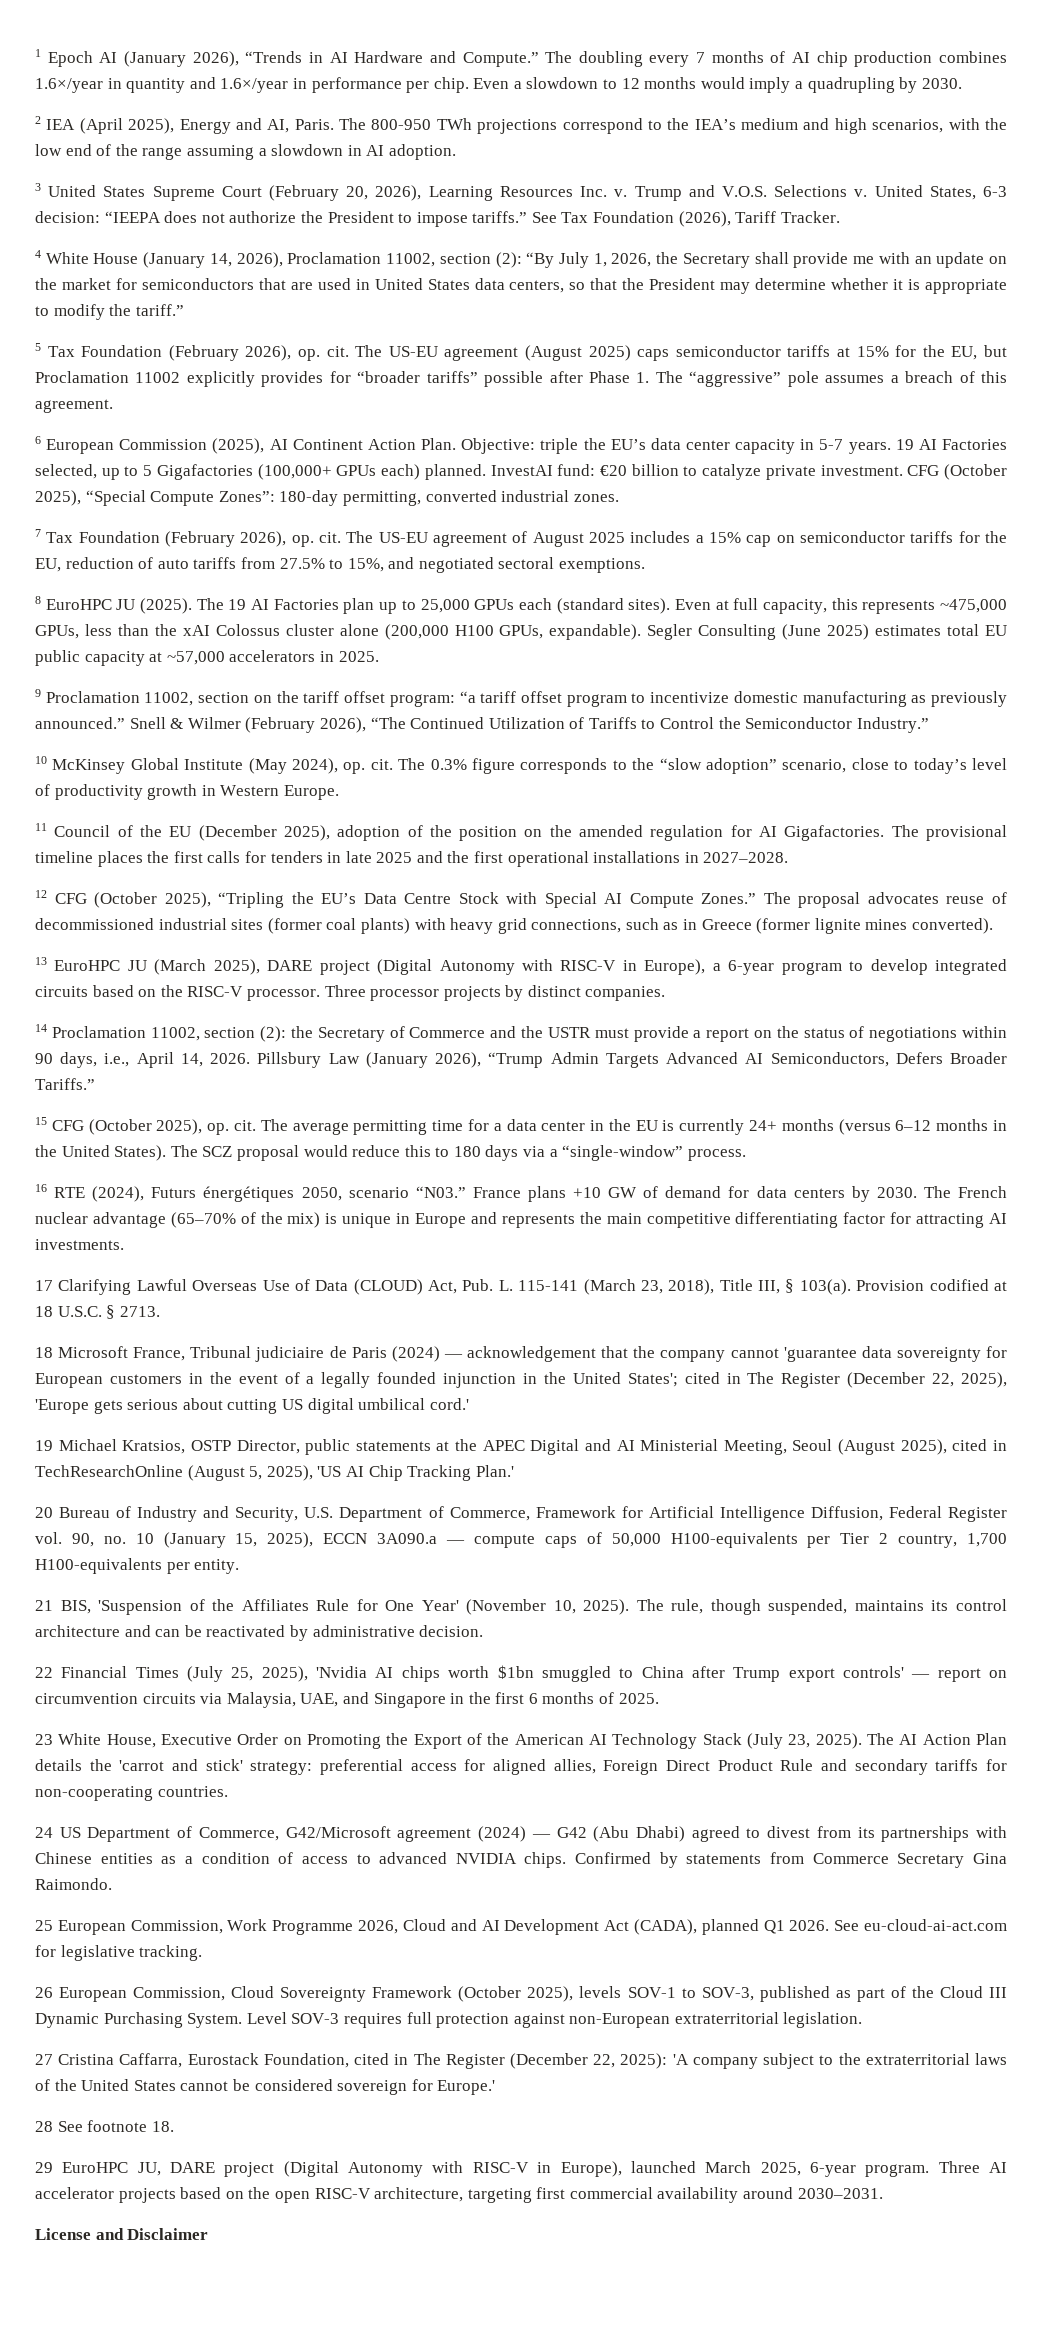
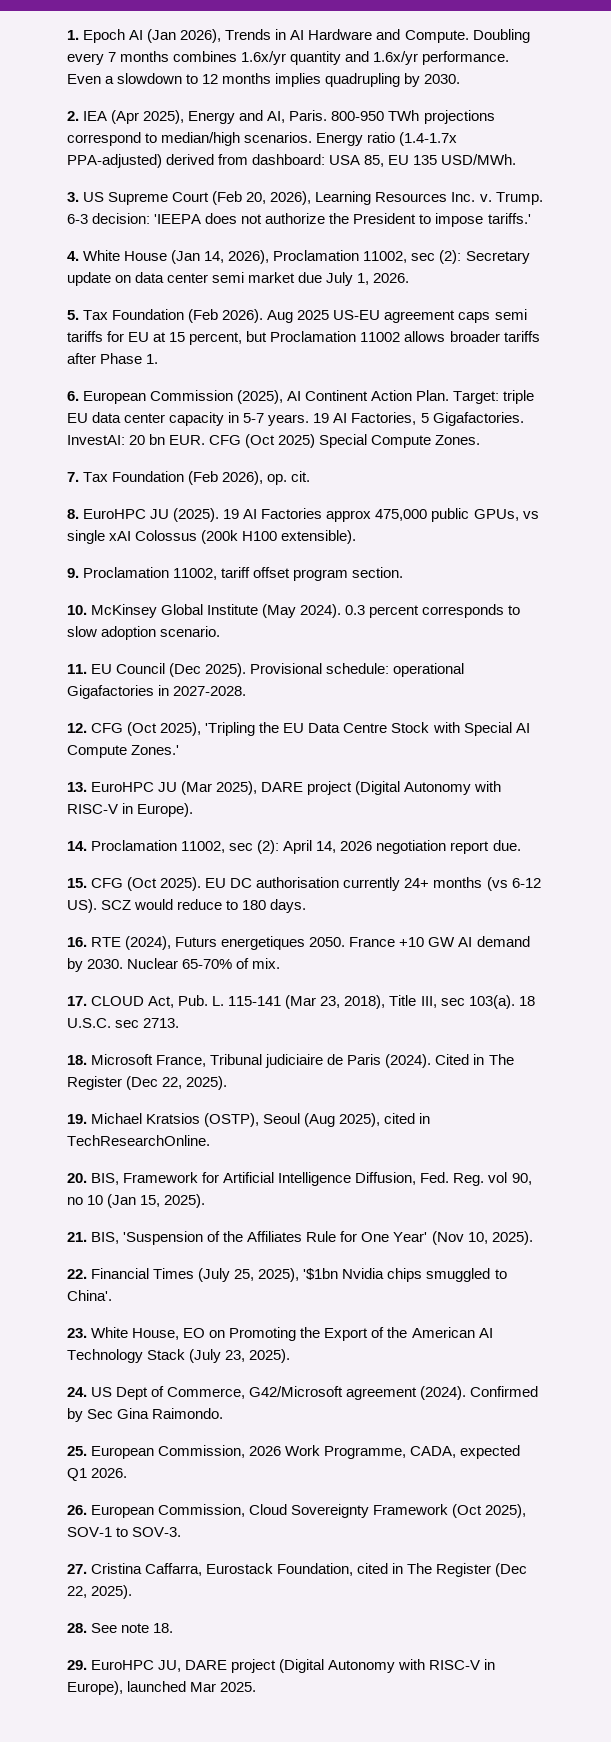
- 1 Epoch AI (January 2026), “Trends in AI Hardware and Compute.” The doubling every 7 months of AI chip production combines 1.6×/year in quantity and 1.6×/year in performance per chip.
+ 1. Epoch AI (Jan 2026), Trends in AI Hardware and Compute. Doubling every 7 months combines 1.6x/yr quantity and 1.6x/yr performance.
- Even a slowdown to 12 months would imply a quadrupling by 2030.
+ Even a slowdown to 12 months implies quadrupling by 2030.
- 2 IEA (April 2025), Energy and AI, Paris.
+ 2. IEA (Apr 2025), Energy and AI, Paris.
- The 800-950 TWh projections correspond to the IEA’s medium and high scenarios, with the low end of the range assuming a slowdown in AI adoption.
- 3 United States Supreme Court (February 20, 2026), Learning Resources Inc. v.
+ 800-950 TWh projections correspond to median/high scenarios. Energy ratio (1.4-1.7x PPA-adjusted) derived from dashboard: USA 85, EU 135 USD/MWh.
+ 3. US Supreme Court (Feb 20, 2026), Learning Resources Inc. v.
- Trump and V.O.S. Selections v. United States, 6-3 decision: “IEEPA does not authorize the President to impose tariffs.” See Tax Foundation (2026), Tariff Tracker.
- 4 White House (January 14, 2026), Proclamation 11002, section (2): “By July 1, 2026, the Secretary shall provide me with an update on the market for semiconductors that are used in United States data centers, so that the President may determine whether it is appropriate to modify the tariff.”
- 5 Tax Foundation (February 2026), op. cit. The US-EU agreement (August 2025) caps semiconductor tariffs at 15% for the EU, but Proclamation 11002 explicitly provides for “broader tariffs” possible after Phase 1. The “aggressive” pole assumes a breach of this agreement.
- 6 European Commission (2025), AI Continent Action Plan.
+ Trump. 6-3 decision: 'IEEPA does not authorize the President to impose tariffs.'
+ 4. White House (Jan 14, 2026), Proclamation 11002, sec (2): Secretary update on data center semi market due July 1, 2026.
+ 5. Tax Foundation (Feb 2026). Aug 2025 US-EU agreement caps semi tariffs for EU at 15 percent, but Proclamation 11002 allows broader tariffs after Phase 1.
+ 6. European Commission (2025), AI Continent Action Plan.
- Objective: triple the EU’s data center capacity in 5-7 years.
+ Target: triple EU data center capacity in 5-7 years.
- 19 AI Factories selected, up to 5 Gigafactories (100,000+ GPUs each) planned. InvestAI fund: €20 billion to catalyze private investment. CFG (October 2025), “Special Compute Zones”: 180-day permitting, converted industrial zones.
- 7 Tax Foundation (February 2026), op. cit. The US-EU agreement of August 2025 includes a 15% cap on semiconductor tariffs for the EU, reduction of auto tariffs from 27.5% to 15%, and negotiated sectoral exemptions.
- 8 EuroHPC JU (2025).
+ 19 AI Factories, 5 Gigafactories. InvestAI: 20 bn EUR. CFG (Oct 2025) Special Compute Zones.
+ 7. Tax Foundation (Feb 2026), op. cit.
+ 8. EuroHPC JU (2025).
- The 19 AI Factories plan up to 25,000 GPUs each (standard sites). Even at full capacity, this represents ~475,000 GPUs, less than the xAI Colossus cluster alone (200,000 H100 GPUs, expandable). Segler Consulting (June 2025) estimates total EU public capacity at ~57,000 accelerators in 2025.
- 9 Proclamation 11002, section on the tariff offset program: “a tariff offset program to incentivize domestic manufacturing as previously announced.” Snell & Wilmer (February 2026), “The Continued Utilization of Tariffs to Control the Semiconductor Industry.”
- 10 McKinsey Global Institute (May 2024), op. cit. The 0.3% figure corresponds to the “slow adoption” scenario, close to today’s level of productivity growth in Western Europe.
- 11 Council of the EU (December 2025), adoption of the position on the amended regulation for AI Gigafactories. The provisional timeline places the first calls for tenders in late 2025 and the first operational installations in 2027–2028.
- 12 CFG (October 2025), “Tripling the EU’s Data Centre Stock with Special AI Compute Zones.” The proposal advocates reuse of decommissioned industrial sites (former coal plants) with heavy grid connections, such as in Greece (former lignite mines converted).
- 13 EuroHPC JU (March 2025), DARE project (Digital Autonomy with RISC-V in Europe), a 6-year program to develop integrated circuits based on the RISC-V processor. Three processor projects by distinct companies.
- 14 Proclamation 11002, section (2): the Secretary of Commerce and the USTR must provide a report on the status of negotiations within 90 days, i.e., April 14, 2026. Pillsbury Law (January 2026), “Trump Admin Targets Advanced AI Semiconductors, Defers Broader Tariffs.”
- 15 CFG (October 2025), op. cit. The average permitting time for a data center in the EU is currently 24+ months (versus 6–12 months in the United States). The SCZ proposal would reduce this to 180 days via a “single-window” process.
- 16 RTE (2024), Futurs énergétiques 2050, scenario “N03.” France plans +10 GW of demand for data centers by 2030. The French nuclear advantage (65–70% of the mix) is unique in Europe and represents the main competitive differentiating factor for attracting AI investments.
- 17 Clarifying Lawful Overseas Use of Data (CLOUD) Act, Pub. L. 115-141 (March 23, 2018), Title III, § 103(a). Provision codified at 18 U.S.C. § 2713.
+ 19 AI Factories approx 475,000 public GPUs, vs single xAI Colossus (200k H100 extensible).
+ 9. Proclamation 11002, tariff offset program section.
+ 10. McKinsey Global Institute (May 2024). 0.3 percent corresponds to slow adoption scenario.
+ 11. EU Council (Dec 2025). Provisional schedule: operational Gigafactories in 2027-2028.
+ 12. CFG (Oct 2025), 'Tripling the EU Data Centre Stock with Special AI Compute Zones.'
+ 13. EuroHPC JU (Mar 2025), DARE project (Digital Autonomy with RISC-V in Europe).
+ 14. Proclamation 11002, sec (2): April 14, 2026 negotiation report due.
+ 15. CFG (Oct 2025). EU DC authorisation currently 24+ months (vs 6-12 US). SCZ would reduce to 180 days.
+ 16. RTE (2024), Futurs energetiques 2050. France +10 GW AI demand by 2030. Nuclear 65-70% of mix.
+ 17. CLOUD Act, Pub. L. 115-141 (Mar 23, 2018), Title III, sec 103(a). 18 U.S.C. sec 2713.
- 18 Microsoft France, Tribunal judiciaire de Paris (2024) — acknowledgement that the company cannot 'guarantee data sovereignty for European customers in the event of a legally founded injunction in the United States'; cited in The Register (December 22, 2025), 'Europe gets serious about cutting US digital umbilical cord.'
- 19 Michael Kratsios, OSTP Director, public statements at the APEC Digital and AI Ministerial Meeting, Seoul (August 2025), cited in TechResearchOnline (August 5, 2025), 'US AI Chip Tracking Plan.'
- 20 Bureau of Industry and Security, U.S. Department of Commerce, Framework for Artificial Intelligence Diffusion, Federal Register vol. 90, no. 10 (January 15, 2025), ECCN 3A090.a — compute caps of 50,000 H100-equivalents per Tier 2 country, 1,700 H100-equivalents per entity.
- 21 BIS, 'Suspension of the Affiliates Rule for One Year' (November 10, 2025). The rule, though suspended, maintains its control architecture and can be reactivated by administrative decision.
- 22 Financial Times (July 25, 2025), 'Nvidia AI chips worth $1bn smuggled to China after Trump export controls' — report on circumvention circuits via Malaysia, UAE, and Singapore in the first 6 months of 2025.
- 23 White House, Executive Order on Promoting the Export of the American AI Technology Stack (July 23, 2025). The AI Action Plan details the 'carrot and stick' strategy: preferential access for aligned allies, Foreign Direct Product Rule and secondary tariffs for non-cooperating countries.
- 24 US Department of Commerce, G42/Microsoft agreement (2024) — G42 (Abu Dhabi) agreed to divest from its partnerships with Chinese entities as a condition of access to advanced NVIDIA chips. Confirmed by statements from Commerce Secretary Gina Raimondo.
+ 18. Microsoft France, Tribunal judiciaire de Paris (2024). Cited in The Register (Dec 22, 2025).
+ 19. Michael Kratsios (OSTP), Seoul (Aug 2025), cited in TechResearchOnline.
+ 20. BIS, Framework for Artificial Intelligence Diffusion, Fed. Reg. vol 90, no 10 (Jan 15, 2025).
+ 21. BIS, 'Suspension of the Affiliates Rule for One Year' (Nov 10, 2025).
+ 22. Financial Times (July 25, 2025), '$1bn Nvidia chips smuggled to China'.
+ 23. White House, EO on Promoting the Export of the American AI Technology Stack (July 23, 2025).
+ 24. US Dept of Commerce, G42/Microsoft agreement (2024). Confirmed by Sec Gina Raimondo.
- 25 European Commission, Work Programme 2026, Cloud and AI Development Act (CADA), planned Q1 2026. See eu-cloud-ai-act.com for legislative tracking.
- 26 European Commission, Cloud Sovereignty Framework (October 2025), levels SOV-1 to SOV-3, published as part of the Cloud III Dynamic Purchasing System. Level SOV-3 requires full protection against non-European extraterritorial legislation.
- 27 Cristina Caffarra, Eurostack Foundation, cited in The Register (December 22, 2025): 'A company subject to the extraterritorial laws of the United States cannot be considered sovereign for Europe.'
- 28 See footnote 18.
+ 25. European Commission, 2026 Work Programme, CADA, expected Q1 2026.
+ 26. European Commission, Cloud Sovereignty Framework (Oct 2025), SOV-1 to SOV-3.
+ 27. Cristina Caffarra, Eurostack Foundation, cited in The Register (Dec 22, 2025).
+ 28. See note 18.
- 29 EuroHPC JU, DARE project (Digital Autonomy with RISC-V in Europe), launched March 2025, 6-year program. Three AI accelerator projects based on the open RISC-V architecture, targeting first commercial availability around 2030–2031.
- License and Disclaimer
+ 29. EuroHPC JU, DARE project (Digital Autonomy with RISC-V in Europe), launched Mar 2025.

